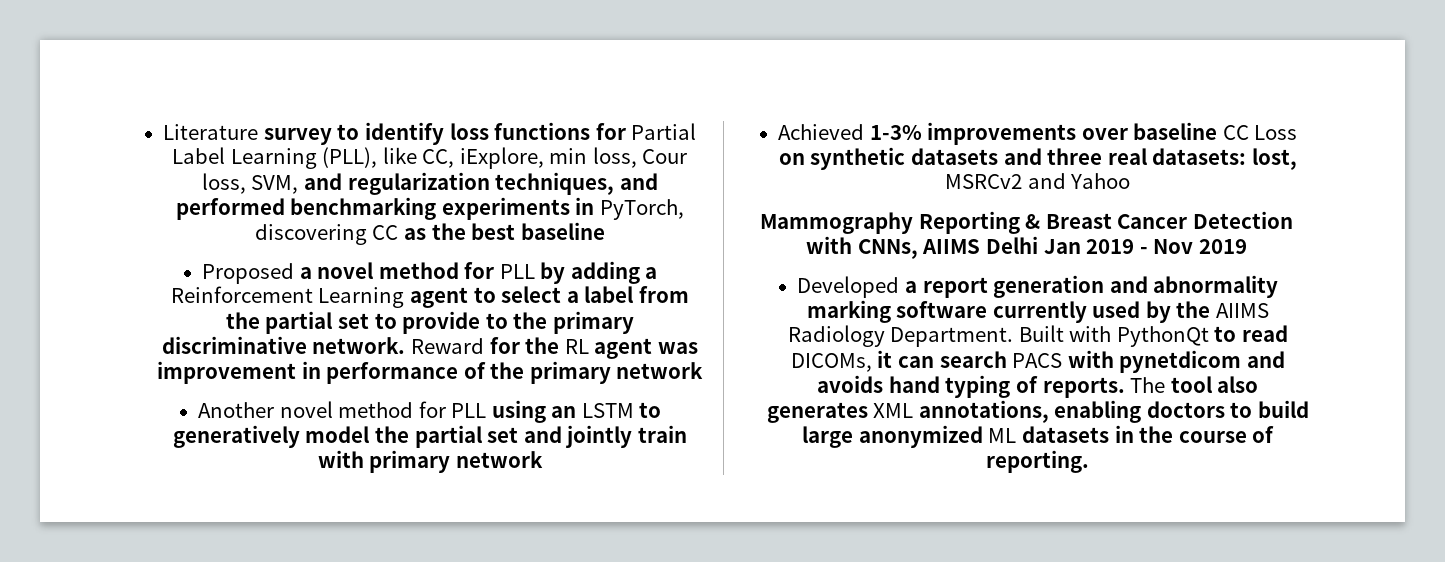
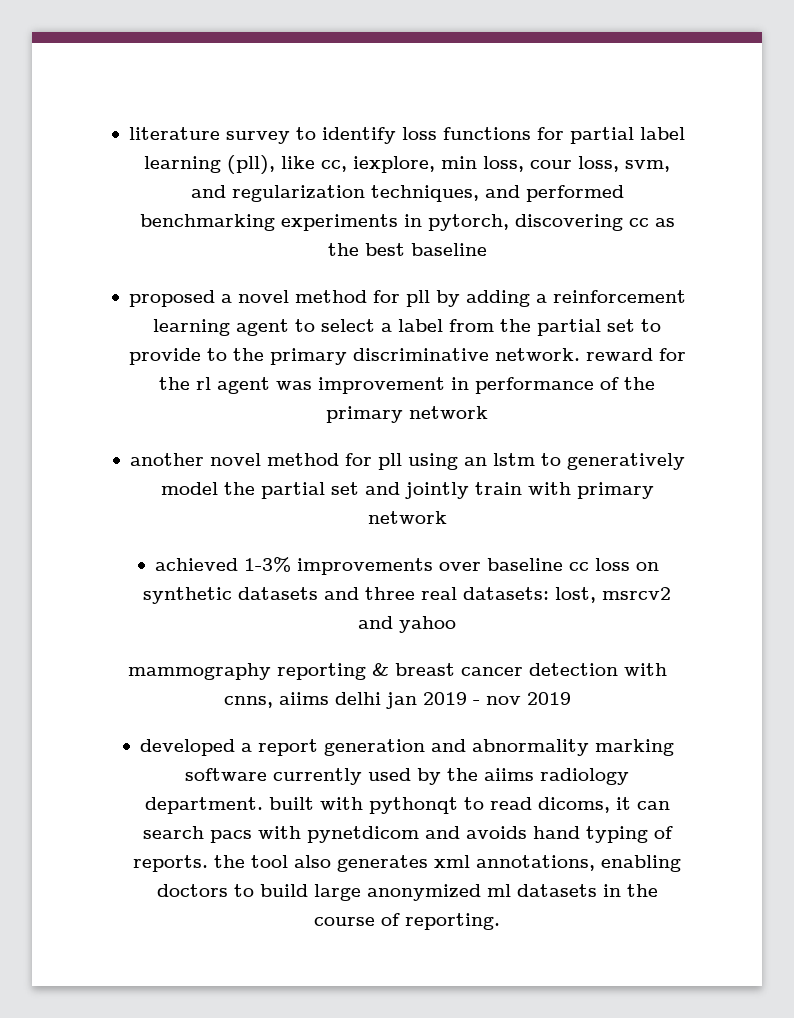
- Literature survey to identify loss functions for Partial Label Learning (PLL), like CC, iExplore, min loss, Cour loss, SVM, and regularization techniques, and performed benchmarking experiments in PyTorch, discovering CC as the best baseline
+ literature survey to identify loss functions for partial label learning (pll), like cc, iexplore, min loss, cour loss, svm, and regularization techniques, and performed benchmarking experiments in pytorch, discovering cc as the best baseline
- Proposed a novel method for PLL by adding a Reinforcement Learning agent to select a label from the partial set to provide to the primary discriminative network. Reward for the RL agent was improvement in performance of the primary network
+ proposed a novel method for pll by adding a reinforcement learning agent to select a label from the partial set to provide to the primary discriminative network. reward for the rl agent was improvement in performance of the primary network
- Another novel method for PLL using an LSTM to generatively model the partial set and jointly train with primary network
+ another novel method for pll using an lstm to generatively model the partial set and jointly train with primary network
- Achieved 1-3% improvements over baseline CC Loss on synthetic datasets and three real datasets: lost, MSRCv2 and Yahoo
- Mammography Reporting & Breast Cancer Detection with CNNs, AIIMS Delhi Jan 2019 - Nov 2019
+ achieved 1-3% improvements over baseline cc loss on synthetic datasets and three real datasets: lost, msrcv2 and yahoo
+ mammography reporting & breast cancer detection with cnns, aiims delhi jan 2019 - nov 2019
- Developed a report generation and abnormality marking software currently used by the AIIMS Radiology Department. Built with PythonQt to read DICOMs, it can search PACS with pynetdicom and avoids hand typing of reports. The tool also generates XML annotations, enabling doctors to build large anonymized ML datasets in the course of reporting.
+ developed a report generation and abnormality marking software currently used by the aiims radiology department. built with pythonqt to read dicoms, it can search pacs with pynetdicom and avoids hand typing of reports. the tool also generates xml annotations, enabling doctors to build large anonymized ml datasets in the course of reporting.

